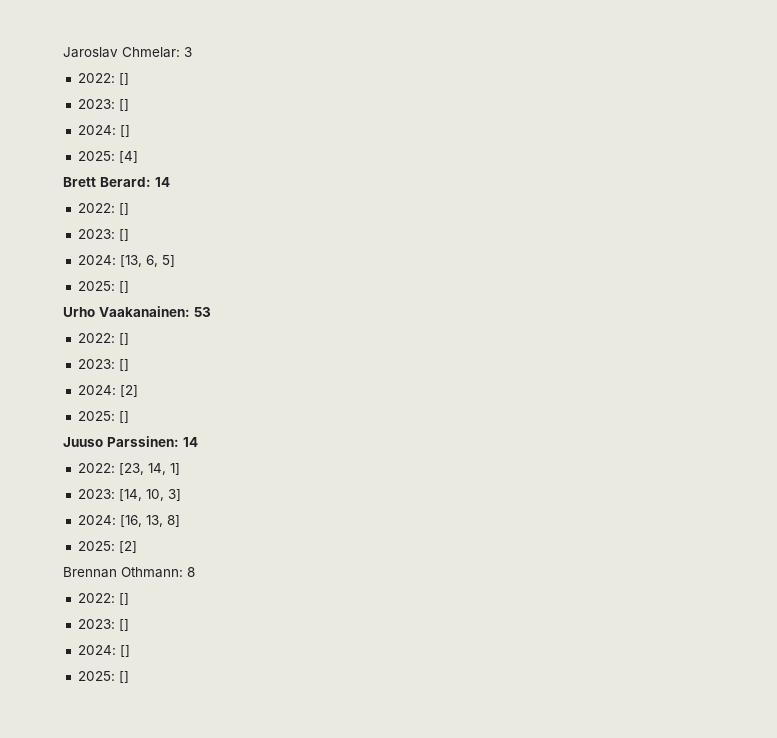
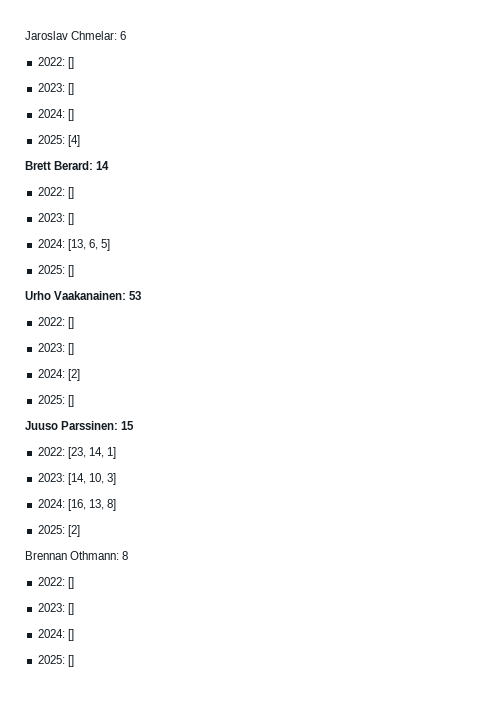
- Jaroslav Chmelar: 3
+ Jaroslav Chmelar: 6
- Juuso Parssinen: 14
+ Juuso Parssinen: 15

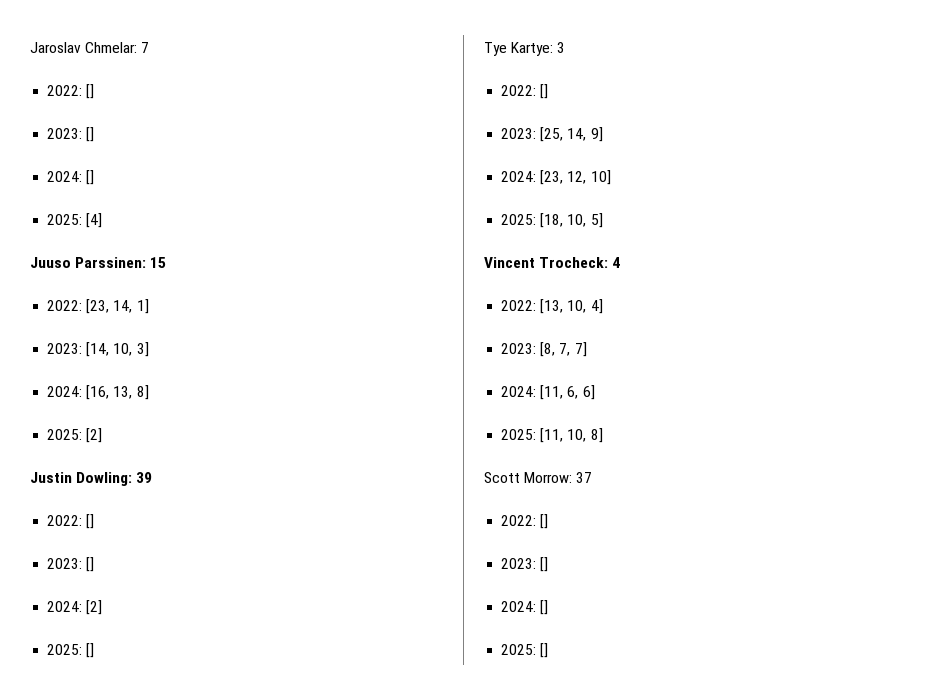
- Jaroslav Chmelar: 6
+ Jaroslav Chmelar: 7
- Brett Berard: 14
- 2022: []
- 2023: []
- 2024: [13, 6, 5]
- 2025: []
- Urho Vaakanainen: 53
- 2022: []
- 2023: []
- 2024: [2]
- 2025: []
- Brennan Othmann: 8
+ Justin Dowling: 39
+ 2022: []
+ 2023: []
+ 2024: [2]
+ 2025: []
+ Tye Kartye: 3
+ 2022: []
+ 2023: [25, 14, 9]
+ 2024: [23, 12, 10]
+ 2025: [18, 10, 5]
+ Vincent Trocheck: 4
+ 2022: [13, 10, 4]
+ 2023: [8, 7, 7]
+ 2024: [11, 6, 6]
+ 2025: [11, 10, 8]
+ Scott Morrow: 37

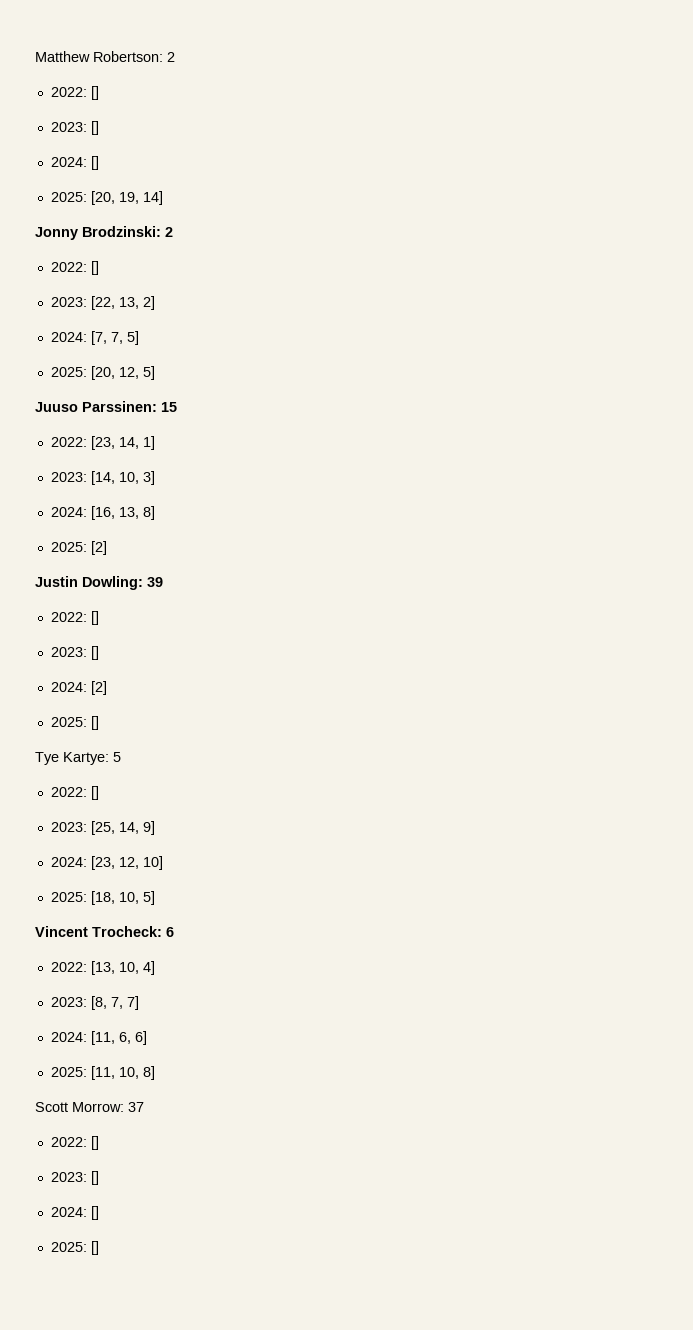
- Jaroslav Chmelar: 7
+ Matthew Robertson: 2
  2022: []
  2023: []
  2024: []
- 2025: [4]
+ 2025: [20, 19, 14]
+ Jonny Brodzinski: 2
+ 2022: []
+ 2023: [22, 13, 2]
+ 2024: [7, 7, 5]
+ 2025: [20, 12, 5]
- Tye Kartye: 3
+ Tye Kartye: 5
- Vincent Trocheck: 4
+ Vincent Trocheck: 6

